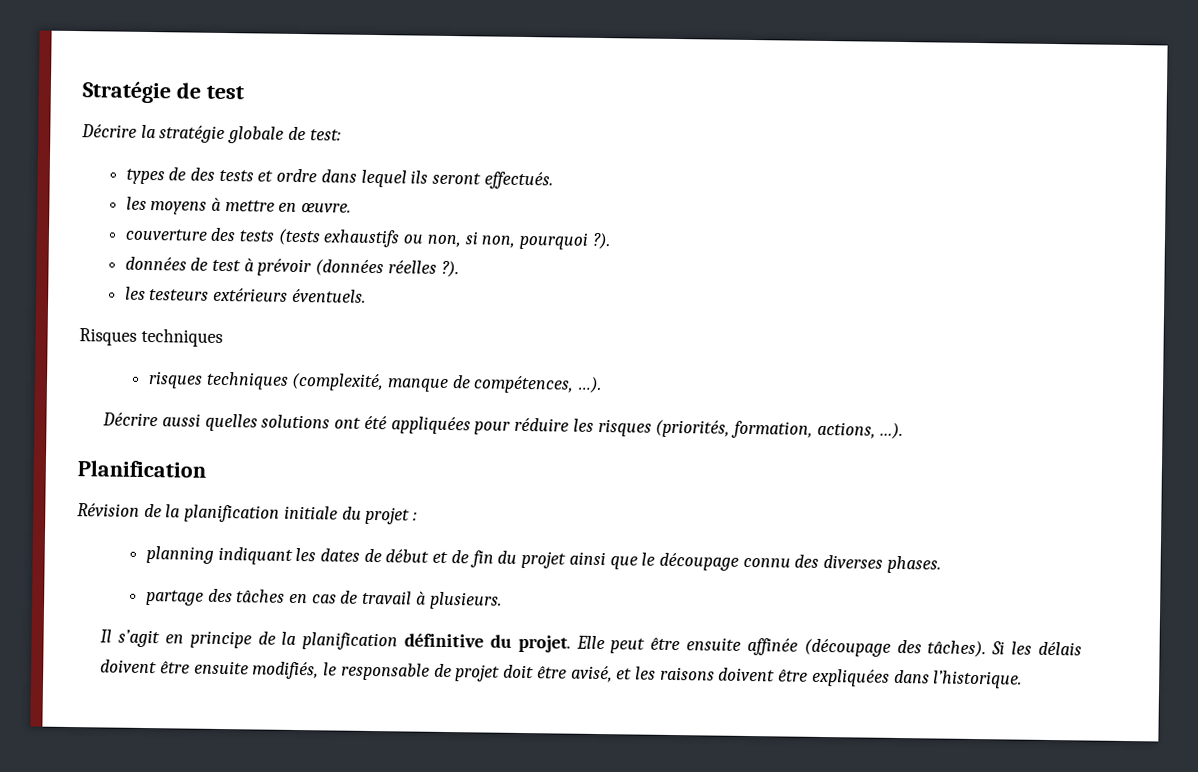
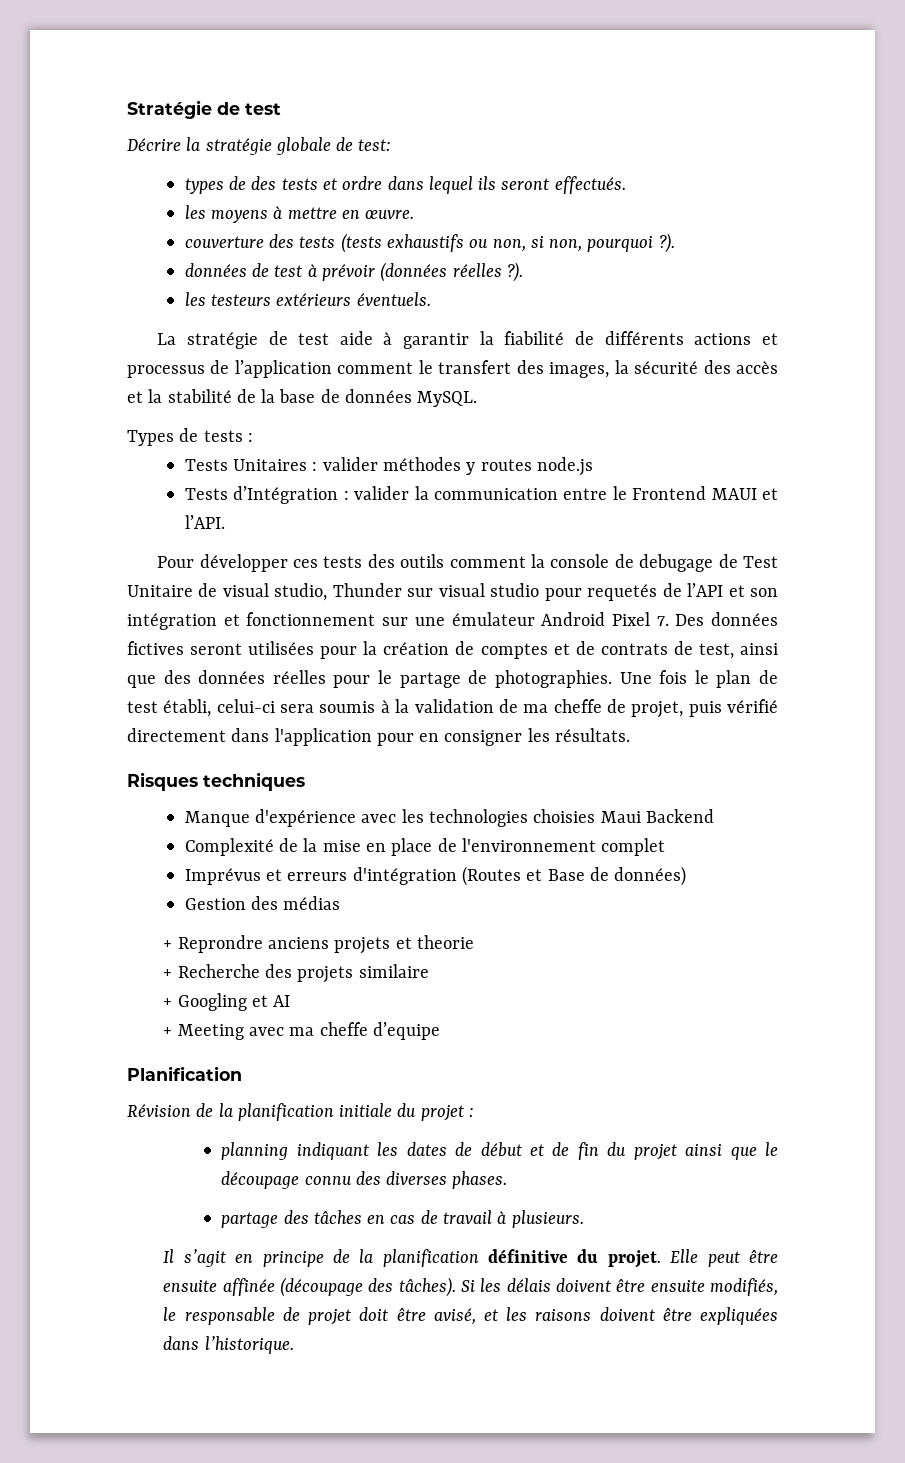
+ La stratégie de test aide à garantir la fiabilité de différents actions et processus de l’application comment le transfert des images, la sécurité des accès et la stabilité de la base de données MySQL.
+ Types de tests :
+ Tests Unitaires : valider méthodes y routes node.js
+ Tests d’Intégration : valider la communication entre le Frontend MAUI et l’API.
+ Pour développer ces tests des outils comment la console de debugage de Test Unitaire de visual studio, Thunder sur visual studio pour requetés de l’API et son intégration et fonctionnement sur une émulateur Android Pixel 7. Des données fictives seront utilisées pour la création de comptes et de contrats de test, ainsi que des données réelles pour le partage de photographies. Une fois le plan de test établi, celui-ci sera soumis à la validation de ma cheffe de projet, puis vérifié directement dans l'application pour en consigner les résultats.
  Risques techniques
- risques techniques (complexité, manque de compétences, …).
- Décrire aussi quelles solutions ont été appliquées pour réduire les risques (priorités, formation, actions, …).
+ Manque d'expérience avec les technologies choisies Maui Backend
+ Complexité de la mise en place de l'environnement complet
+ Imprévus et erreurs d'intégration (Routes et Base de données)
+ Gestion des médias
+ + Reprondre anciens projets et theorie
+ + Recherche des projets similaire
+ + Googling et AI
+ + Meeting avec ma cheffe d’equipe

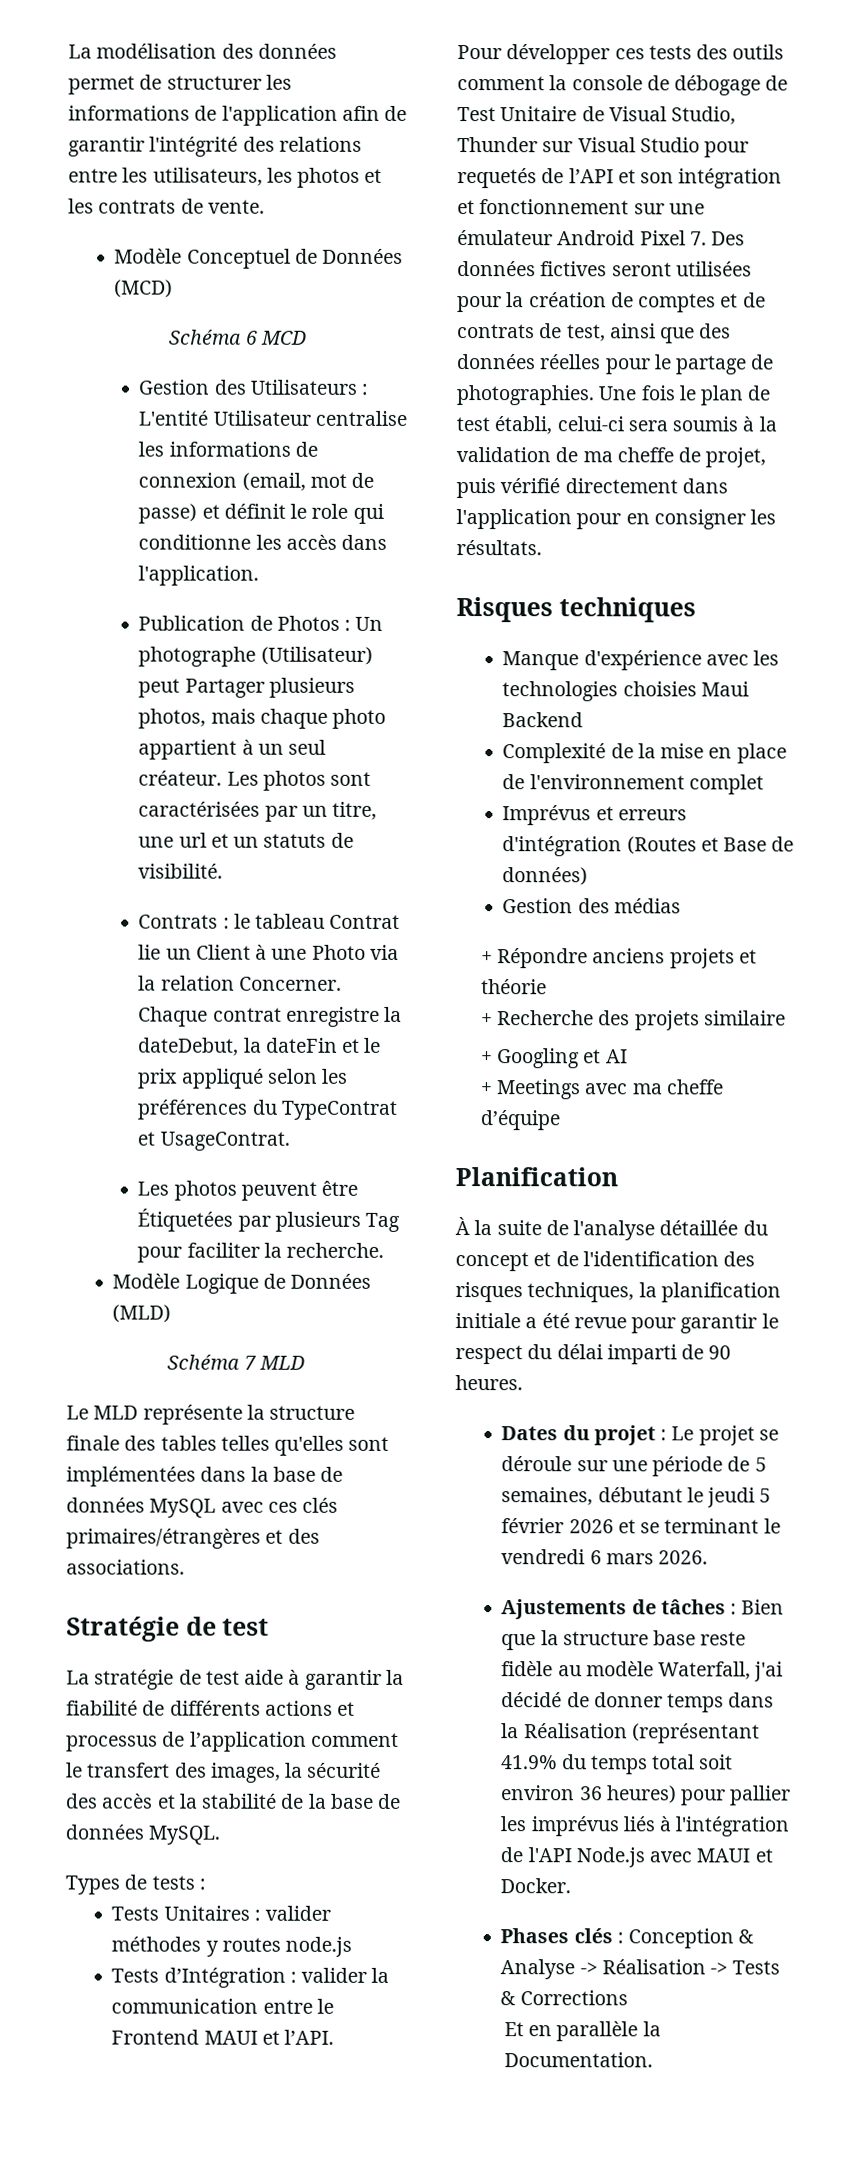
+ La modélisation des données permet de structurer les informations de l'application afin de garantir l'intégrité des relations entre les utilisateurs, les photos et les contrats de vente.
+ Modèle Conceptuel de Données (MCD)
+ Schéma 6 MCD
+ Gestion des Utilisateurs : L'entité Utilisateur centralise les informations de connexion (email, mot de passe) et définit le role qui conditionne les accès dans l'application.
+ Publication de Photos : Un photographe (Utilisateur) peut Partager plusieurs photos, mais chaque photo appartient à un seul créateur. Les photos sont caractérisées par un titre, une url et un statuts de visibilité.
+ Contrats : le tableau Contrat lie un Client à une Photo via la relation Concerner. Chaque contrat enregistre la dateDebut, la dateFin et le prix appliqué selon les préférences du TypeContrat et UsageContrat.
+ Les photos peuvent être Étiquetées par plusieurs Tag pour faciliter la recherche.
+ Modèle Logique de Données (MLD)
+ Schéma 7 MLD
+ Le MLD représente la structure finale des tables telles qu'elles sont implémentées dans la base de données MySQL avec ces clés primaires/étrangères et des associations.
  Stratégie de test
- Décrire la stratégie globale de test:
- types de des tests et ordre dans lequel ils seront effectués.
- les moyens à mettre en œuvre.
- couverture des tests (tests exhaustifs ou non, si non, pourquoi ?).
- données de test à prévoir (données réelles ?).
- les testeurs extérieurs éventuels.
- Pour développer ces tests des outils comment la console de debugage de Test Unitaire de visual studio, Thunder sur visual studio pour requetés de l’API et son intégration et fonctionnement sur une émulateur Android Pixel 7. Des données fictives seront utilisées pour la création de comptes et de contrats de test, ainsi que des données réelles pour le partage de photographies.
+ Pour développer ces tests des outils comment la console de débogage de Test Unitaire de Visual Studio, Thunder sur Visual Studio pour requetés de l’API et son intégration et fonctionnement sur une émulateur Android Pixel 7. Des données fictives seront utilisées pour la création de comptes et de contrats de test, ainsi que des données réelles pour le partage de photographies.
- + Reprondre anciens projets et theorie
+ + Répondre anciens projets et théorie
- + Meeting avec ma cheffe d’equipe
+ + Meetings avec ma cheffe d’équipe
- Révision de la planification initiale du projet :
- planning indiquant les dates de début et de fin du projet ainsi que le découpage connu des diverses phases.
- partage des tâches en cas de travail à plusieurs.
- Il s’agit en principe de la planification définitive du projet. Elle peut être ensuite affinée (découpage des tâches). Si les délais doivent être ensuite modifiés, le responsable de projet doit être avisé, et les raisons doivent être expliquées dans l’historique.
+ À la suite de l'analyse détaillée du concept et de l'identification des risques techniques, la planification initiale a été revue pour garantir le respect du délai imparti de 90 heures.
+ Dates du projet : Le projet se déroule sur une période de 5 semaines, débutant le jeudi 5 février 2026 et se terminant le vendredi 6 mars 2026.
+ Ajustements de tâches : Bien que la structure base reste fidèle au modèle Waterfall, j'ai décidé de donner temps dans la Réalisation (représentant 41.9% du temps total soit environ 36 heures) pour pallier les imprévus liés à l'intégration de l'API Node.js avec MAUI et Docker.
+ Phases clés : Conception & Analyse -> Réalisation -> Tests & Corrections
+ Et en parallèle la Documentation.

